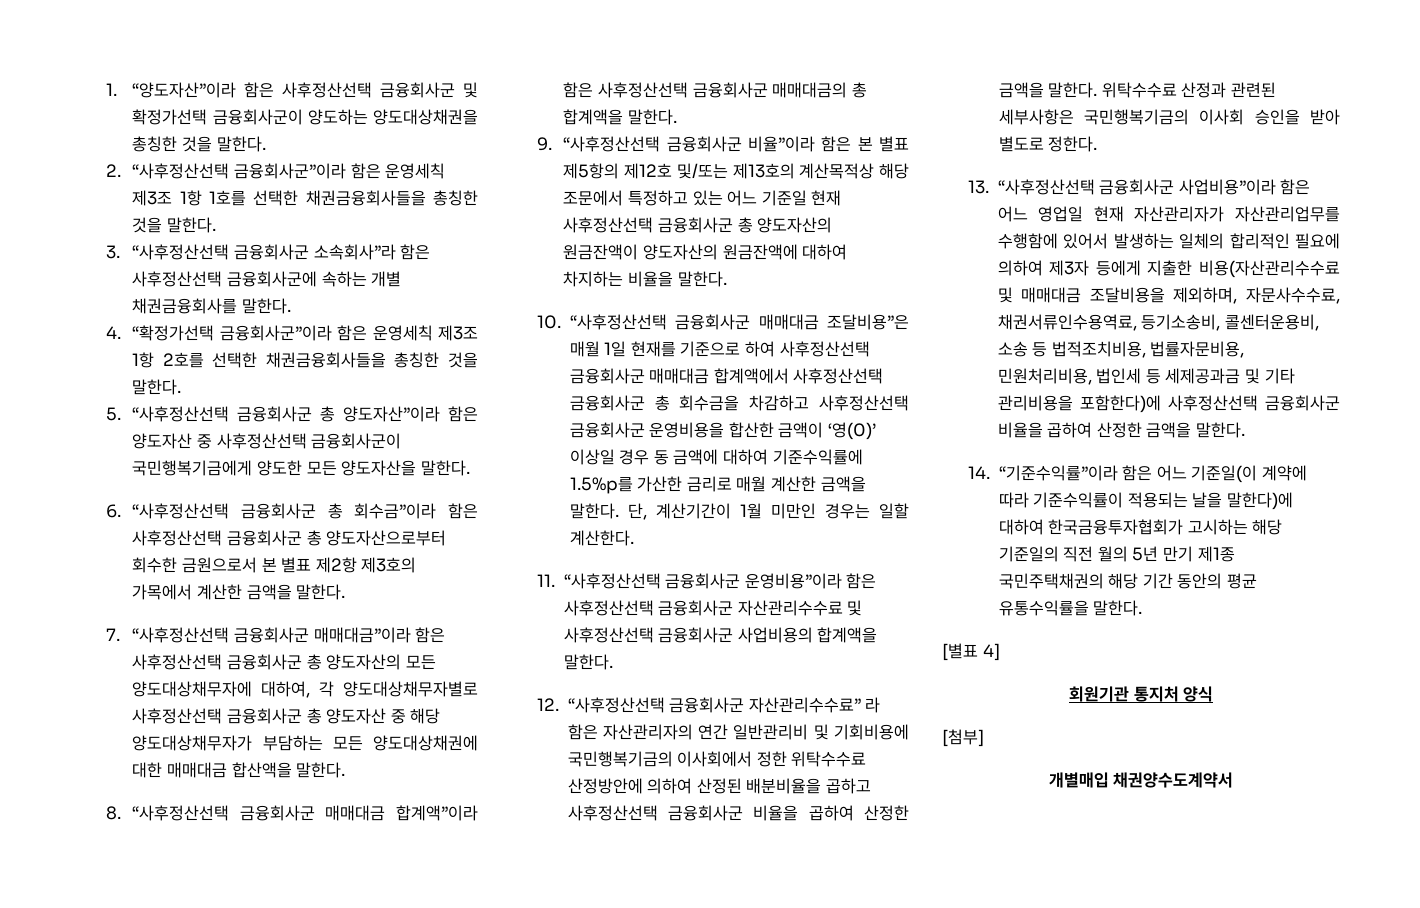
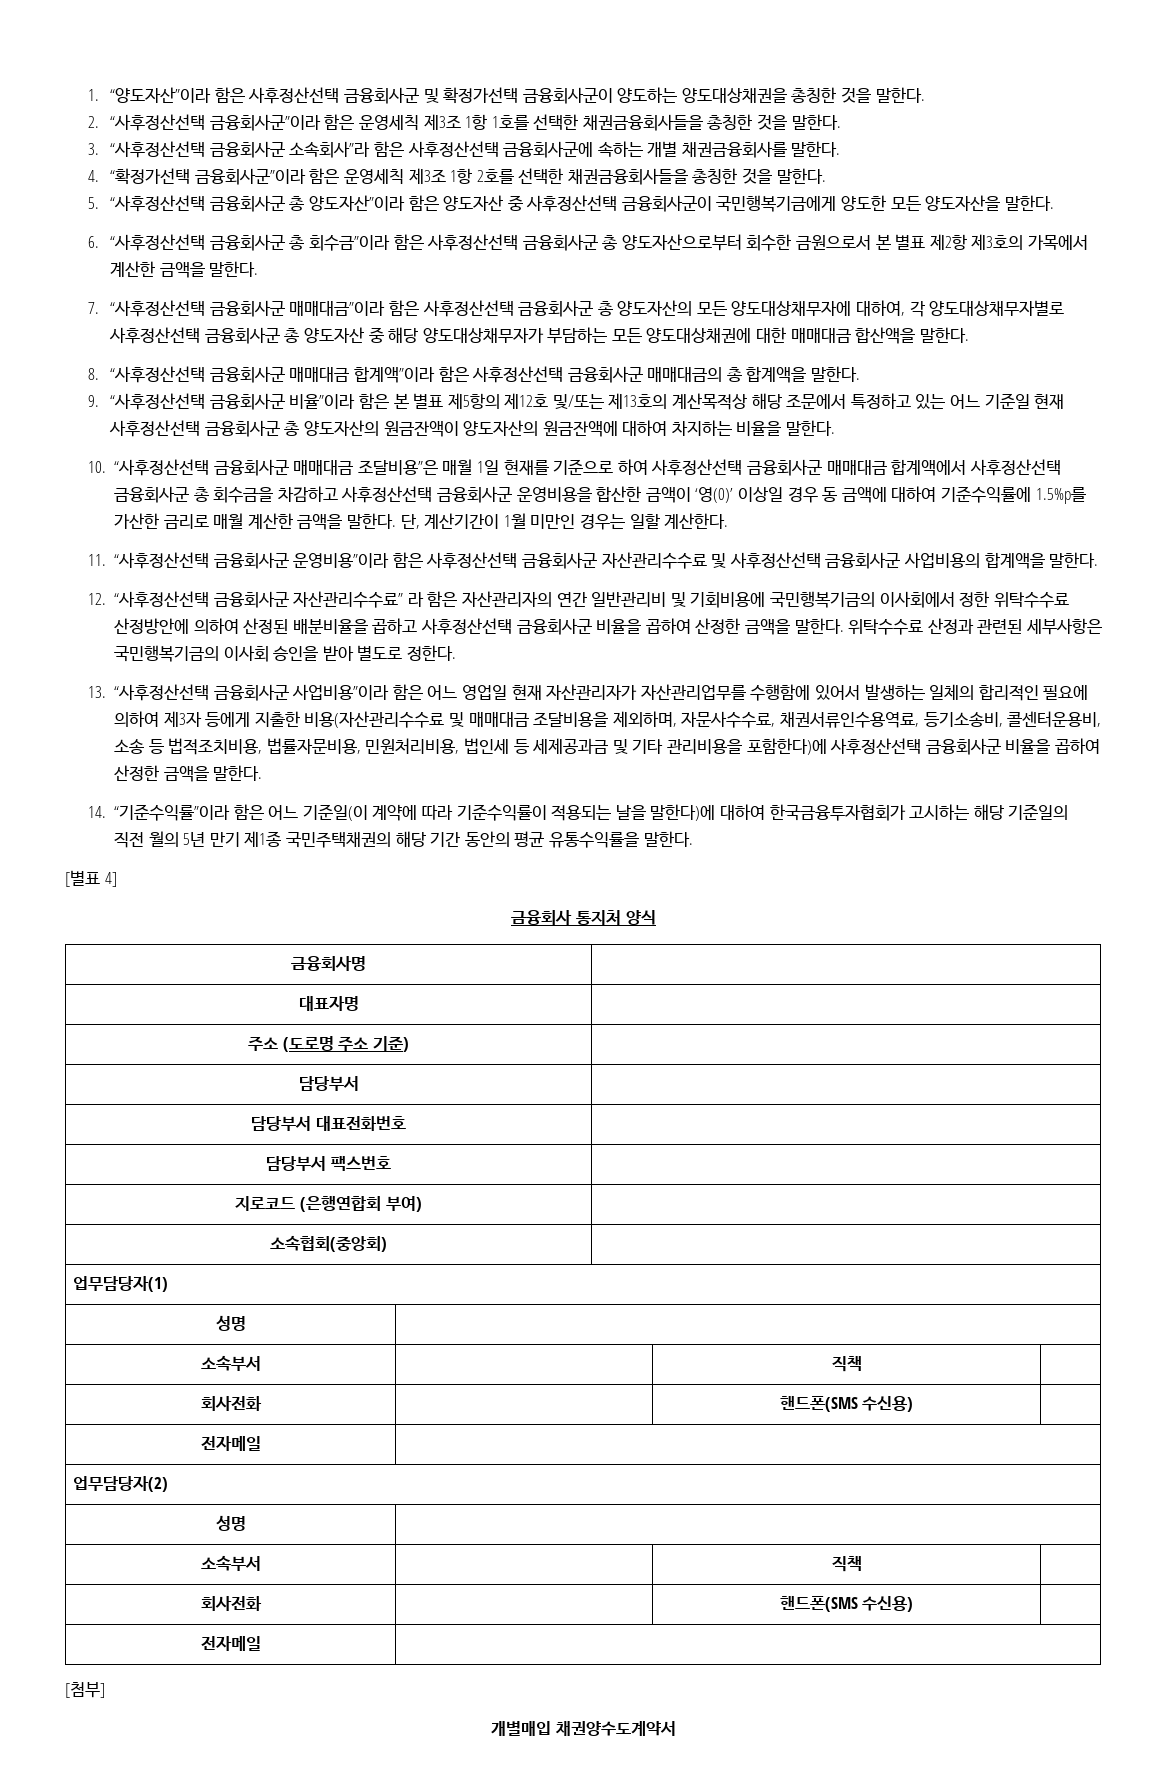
- 회원기관 통지처 양식
+ 금융회사 통지처 양식
+ 금융회사명 |
+ 대표자명 |
+ 주소 (도로명 주소 기준) |
+ 담당부서 |
+ 담당부서 대표전화번호 |
+ 담당부서 팩스번호 |
+ 지로코드 (은행연합회 부여) |
+ 소속협회(중앙회) |
+ 업무담당자(1)
+ 성명 |
+ 소속부서 | | 직책 |
+ 회사전화 | | 핸드폰(SMS 수신용) |
+ 전자메일 |
+ 업무담당자(2)
+ 성명 |
+ 소속부서 | | 직책 |
+ 회사전화 | | 핸드폰(SMS 수신용) |
+ 전자메일 |

